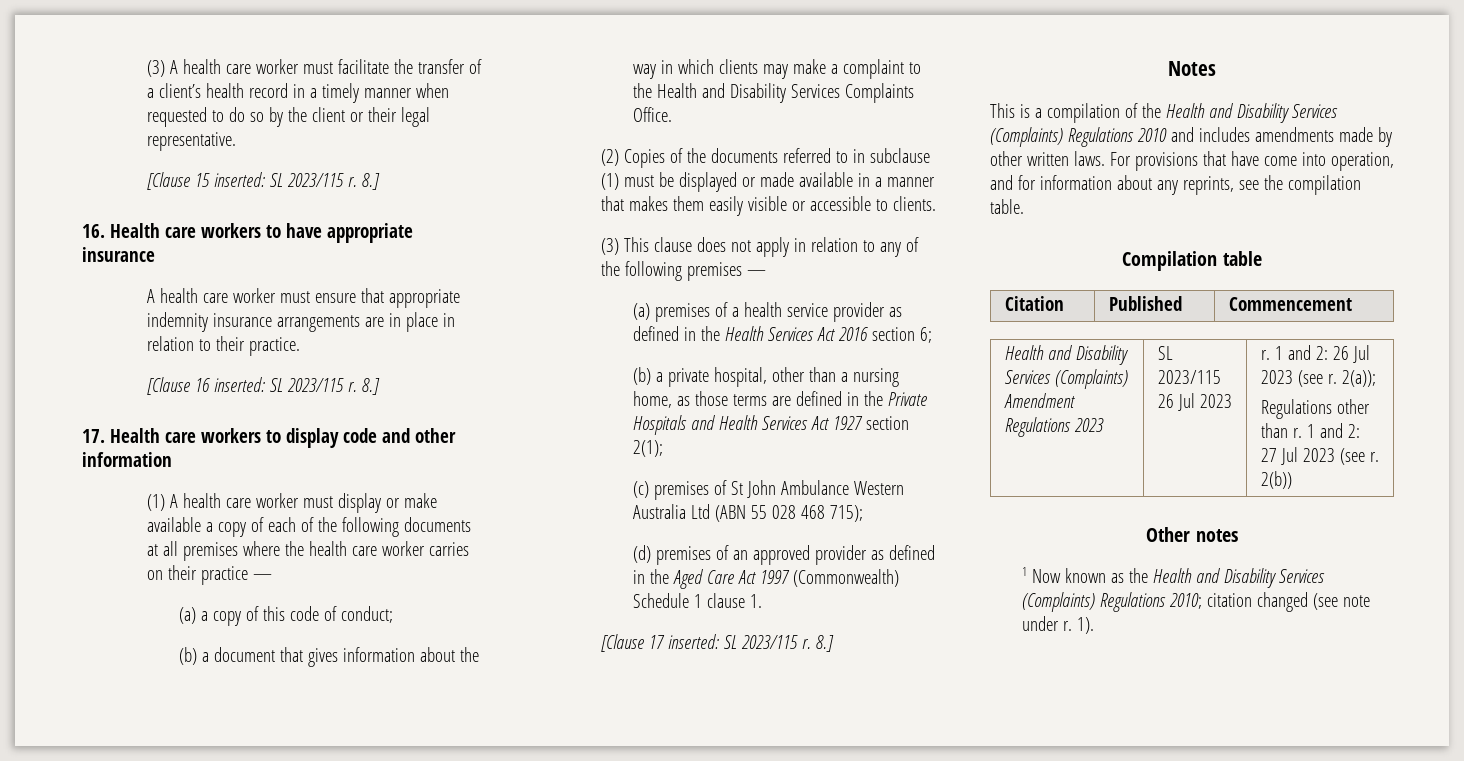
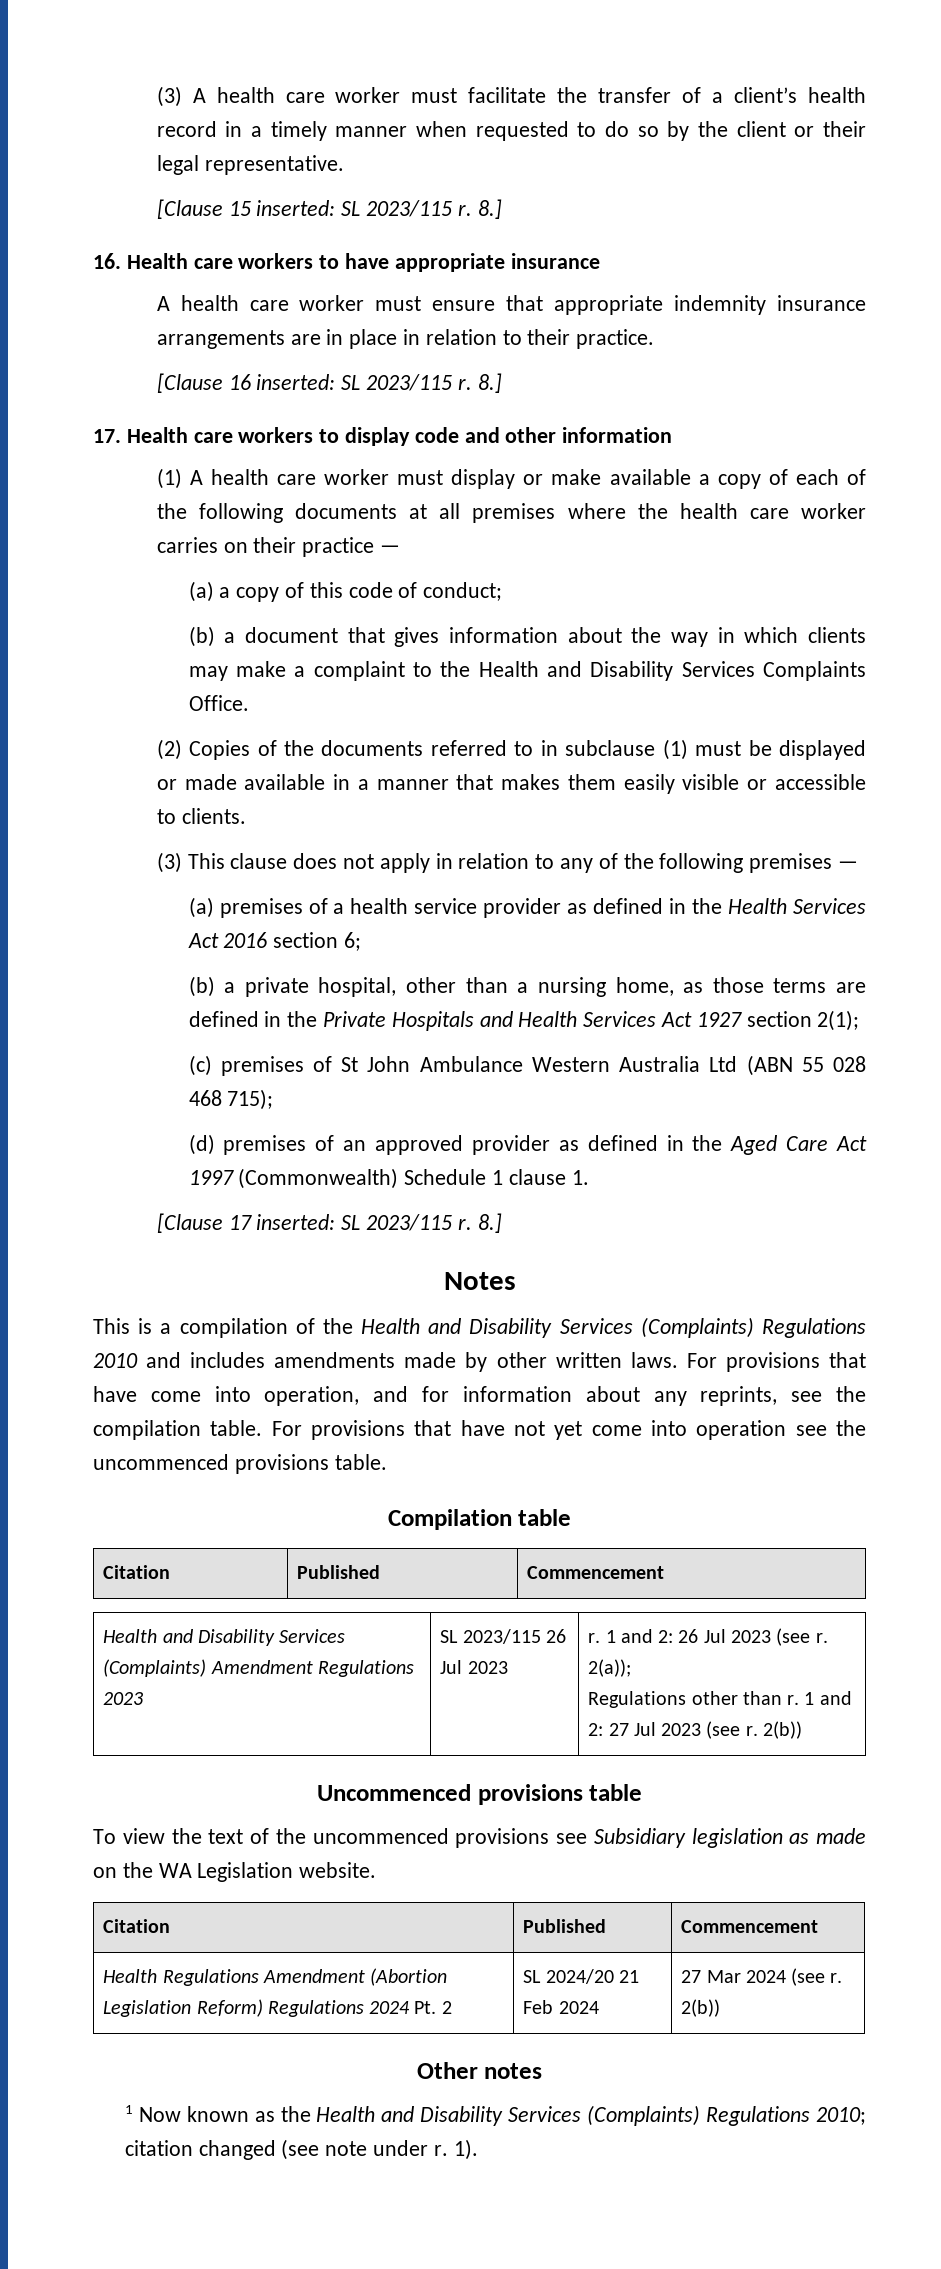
+ For provisions that have not yet come into operation see the uncommenced provisions table.
+ Uncommenced provisions table
+ To view the text of the uncommenced provisions see Subsidiary legislation as made on the WA Legislation website.
+ Citation | Published | Commencement
+ Health Regulations Amendment (Abortion Legislation Reform) Regulations 2024 Pt. 2 | SL 2024/20 21 Feb 2024 | 27 Mar 2024 (see r. 2(b))

